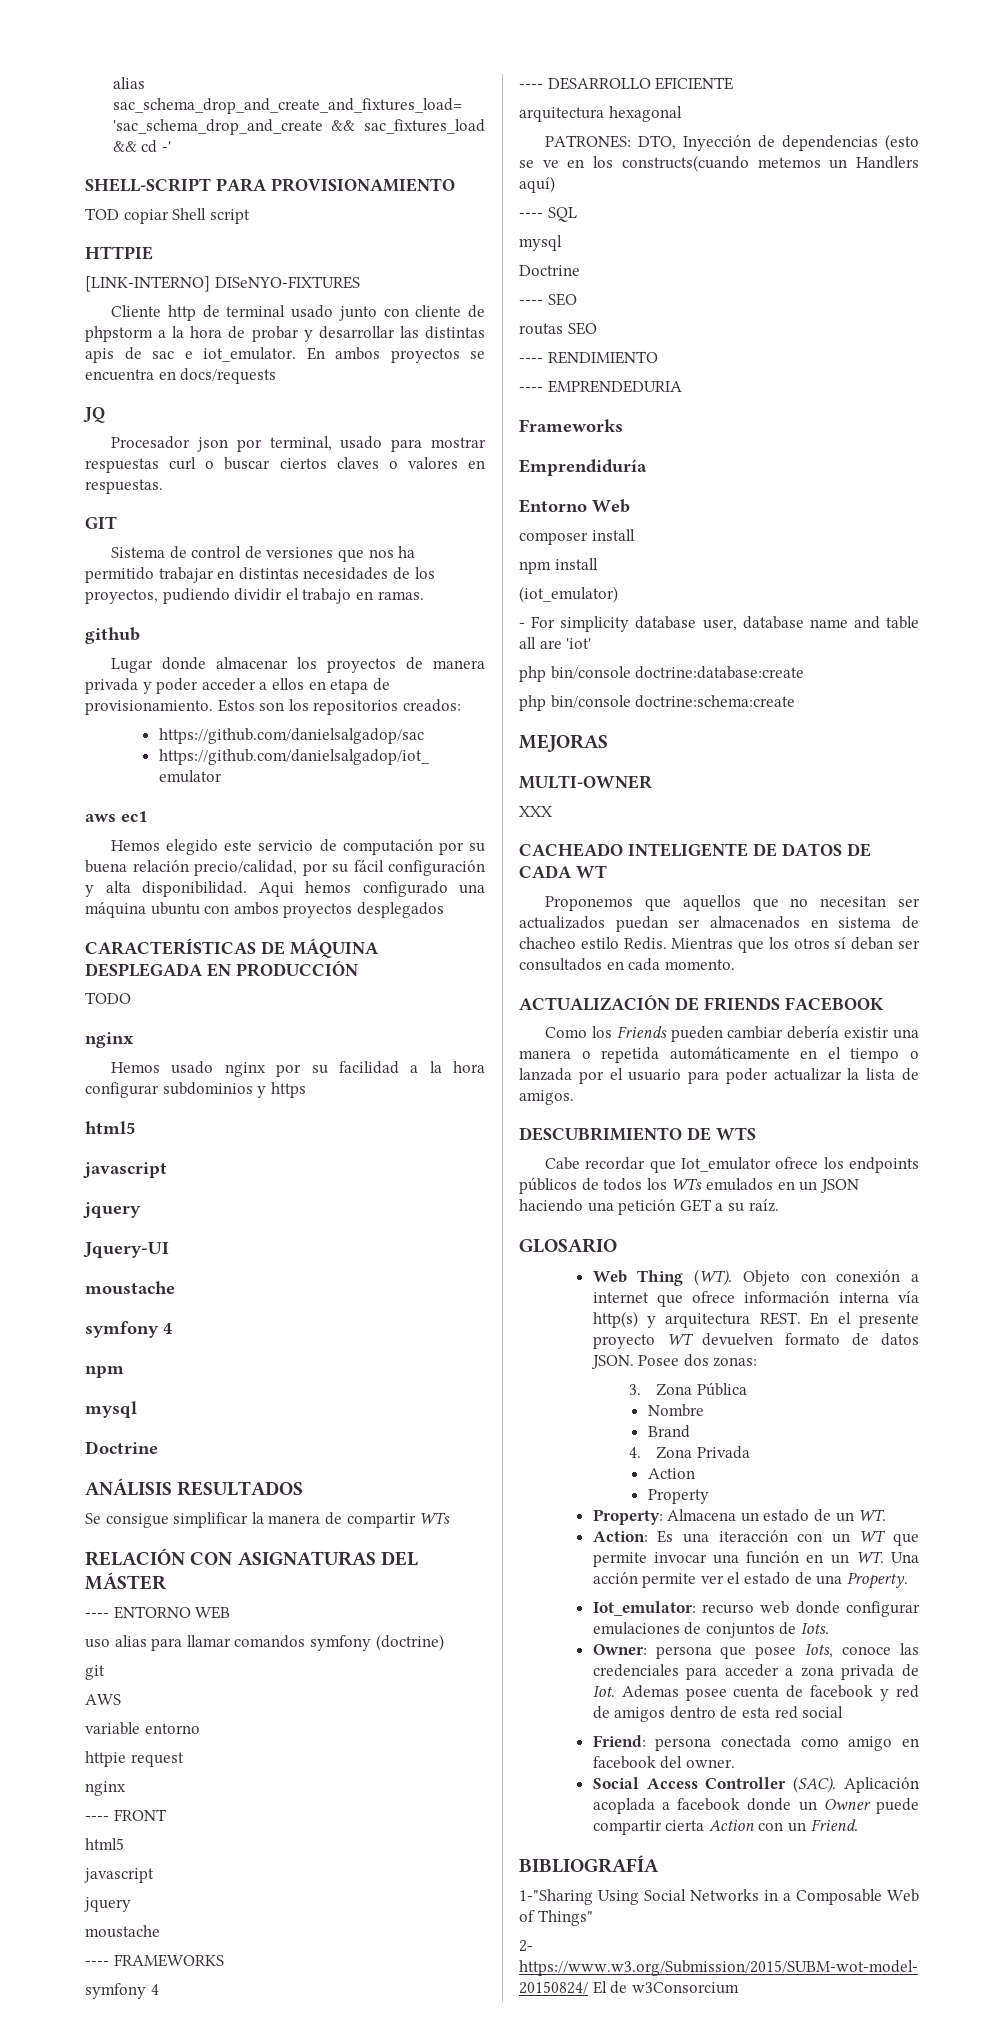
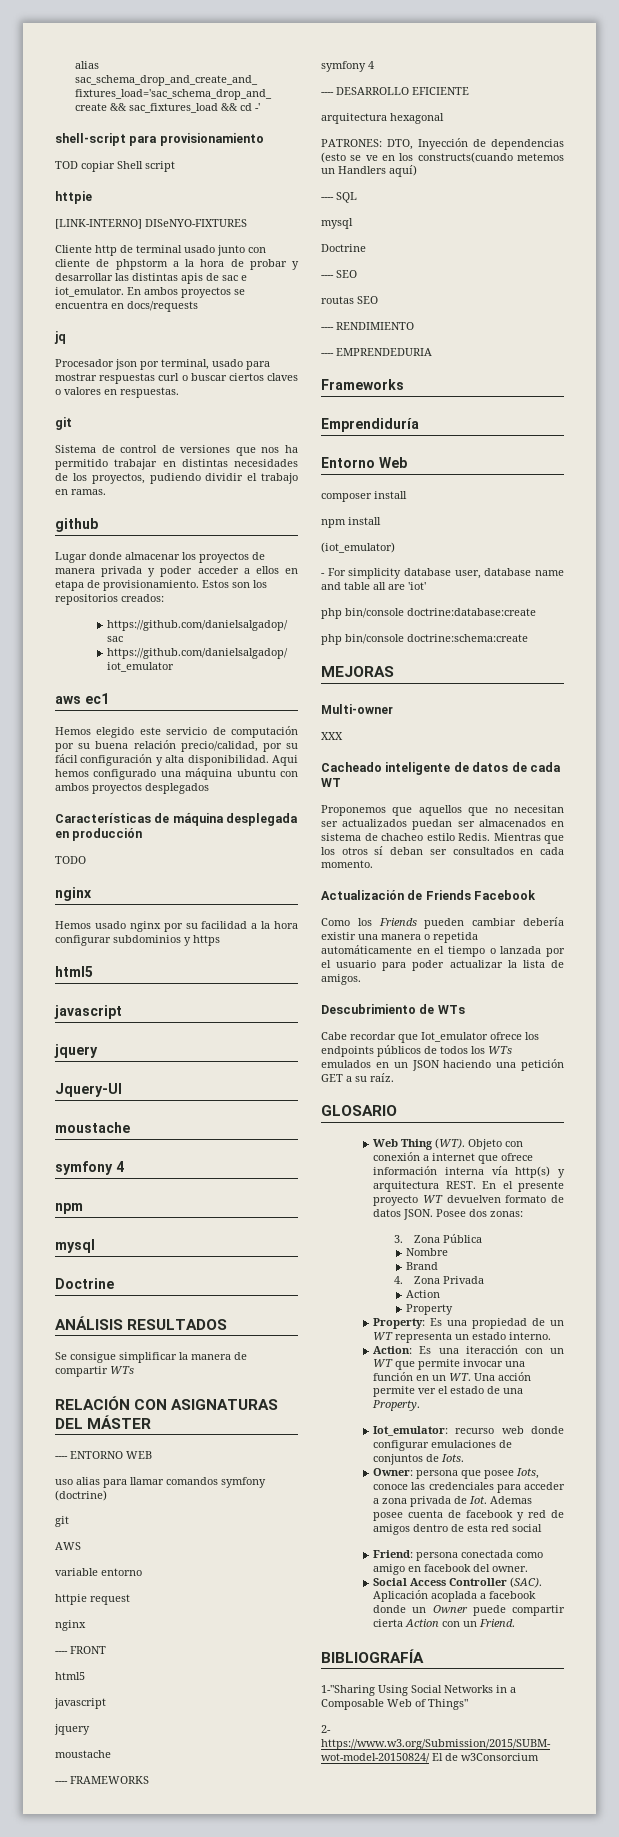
- SHELL-SCRIPT PARA PROVISIONAMIENTO
+ shell-script para provisionamiento
  TOD copiar Shell script
- HTTPIE
+ httpie
- JQ
+ jq
  Procesador json por terminal, usado para mostrar respuestas curl o buscar ciertos claves o valores en respuestas.
- GIT
+ git
- CARACTERÍSTICAS DE MÁQUINA DESPLEGADA EN PRODUCCIÓN
+ Características de máquina desplegada en producción
- MULTI-OWNER
+ Multi-owner
- CACHEADO INTELIGENTE DE DATOS DE CADA WT
+ Cacheado inteligente de datos de cada WT
- ACTUALIZACIÓN DE FRIENDS FACEBOOK
+ Actualización de Friends Facebook
- DESCUBRIMIENTO DE WTS
+ Descubrimiento de WTs
- Property: Almacena un estado de un WT.
+ Property: Es una propiedad de un WT representa un estado interno.

